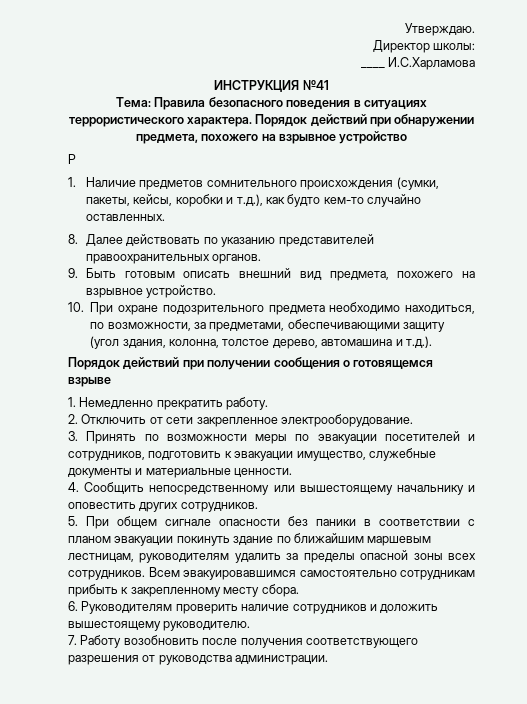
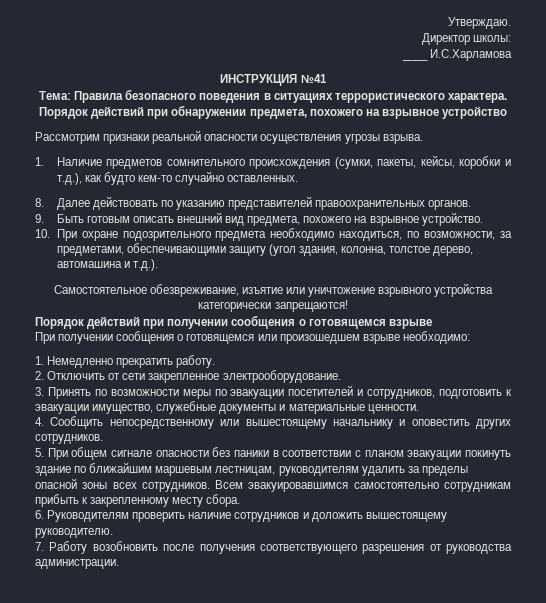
- Р
+ Рассмотрим признаки реальной опасности осуществления угрозы взрыва.
+ Самостоятельное обезвреживание, изъятие или уничтожение взрывного устройства категорически запрещаются!
+ При получении сообщения о готовящемся или произошедшем взрыве необходимо:

